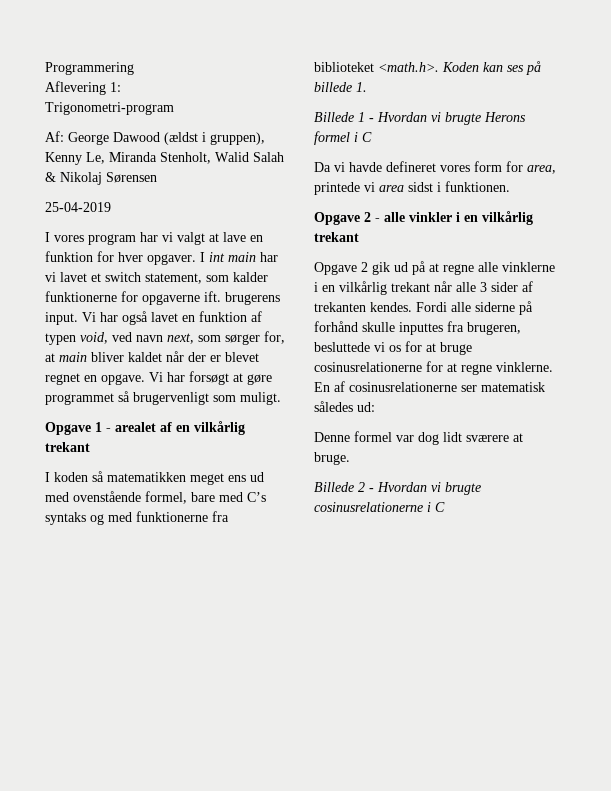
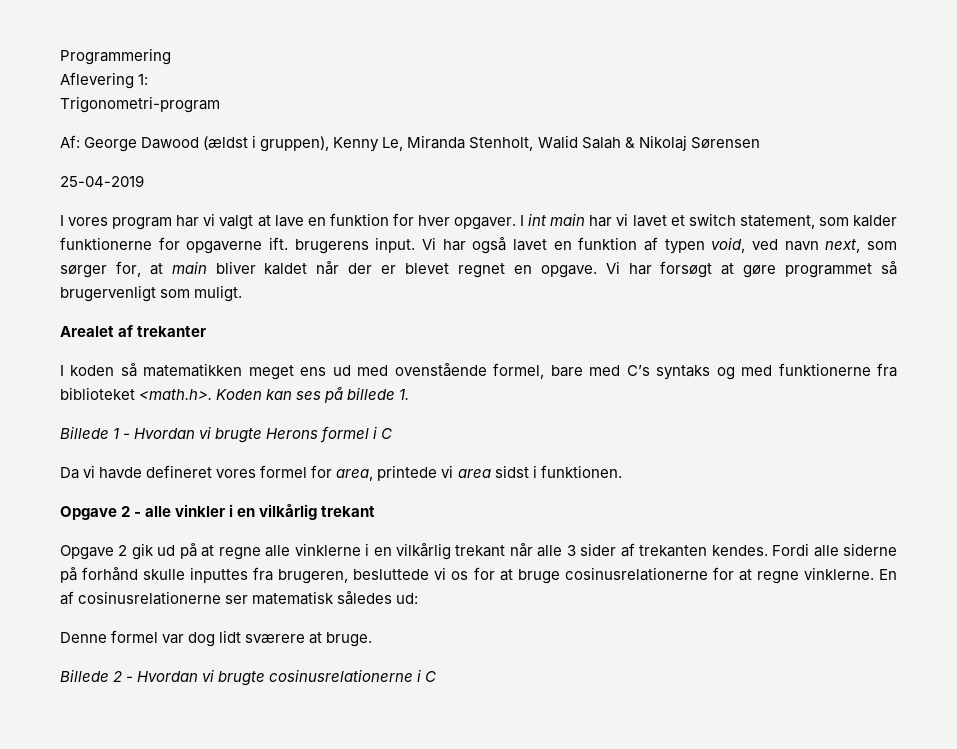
- Opgave 1 - arealet af en vilkårlig trekant
+ Arealet af trekanter
- Da vi havde defineret vores form for area, printede vi area sidst i funktionen.
+ Da vi havde defineret vores formel for area, printede vi area sidst i funktionen.

